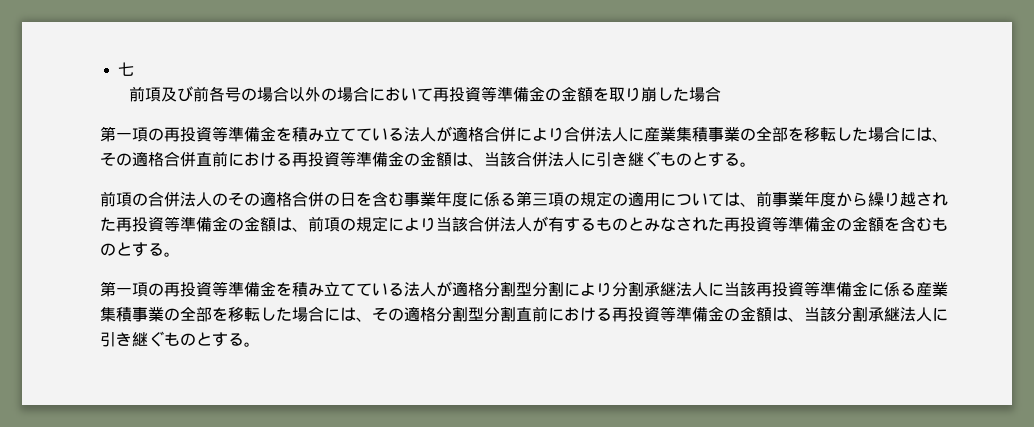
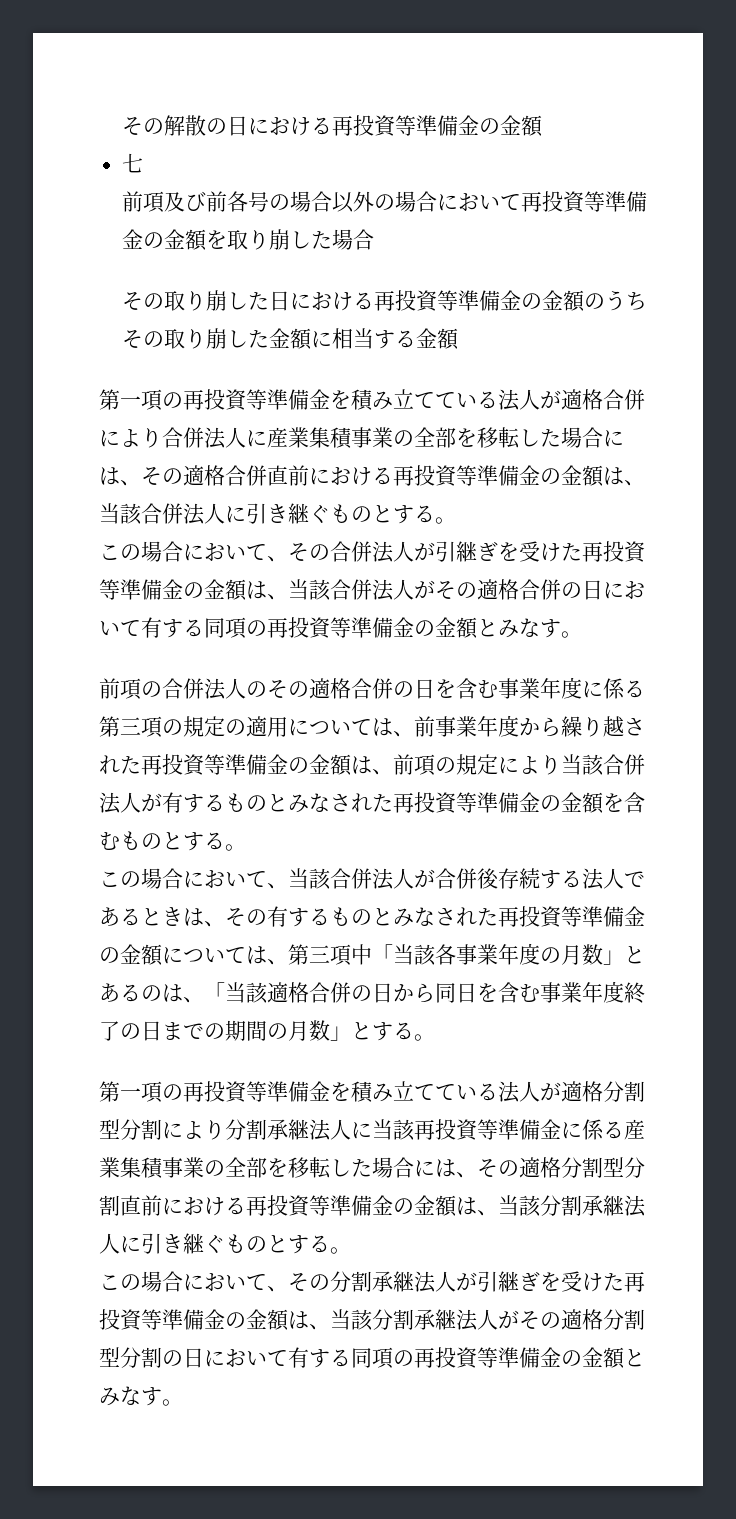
+ その解散の日における再投資等準備金の金額
+ その取り崩した日における再投資等準備金の金額のうちその取り崩した金額に相当する金額
+ この場合において、その合併法人が引継ぎを受けた再投資等準備金の金額は、当該合併法人がその適格合併の日において有する同項の再投資等準備金の金額とみなす。
+ この場合において、当該合併法人が合併後存続する法人であるときは、その有するものとみなされた再投資等準備金の金額については、第三項中「当該各事業年度の月数」とあるのは、「当該適格合併の日から同日を含む事業年度終了の日までの期間の月数」とする。
+ この場合において、その分割承継法人が引継ぎを受けた再投資等準備金の金額は、当該分割承継法人がその適格分割型分割の日において有する同項の再投資等準備金の金額とみなす。

